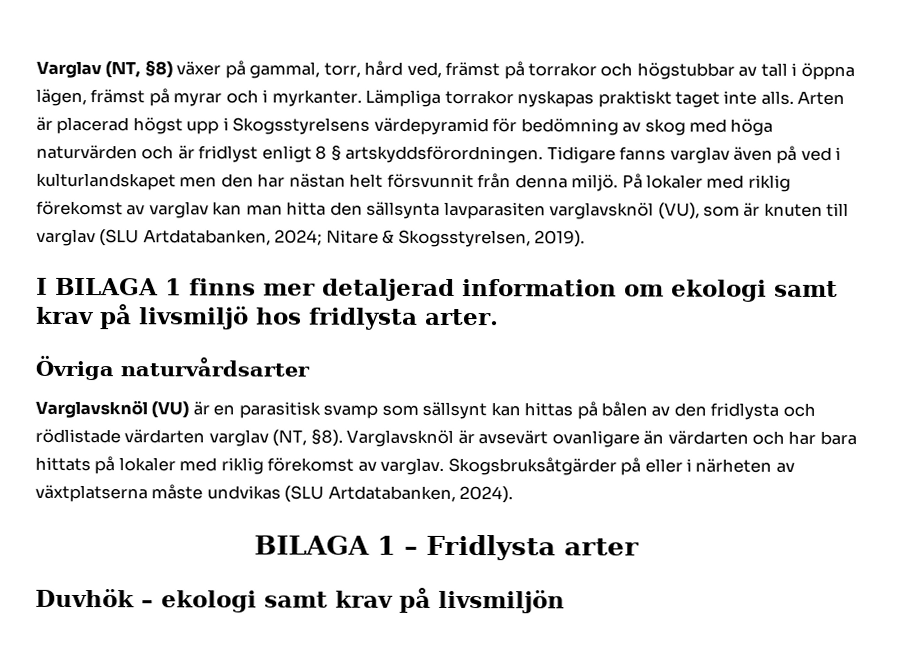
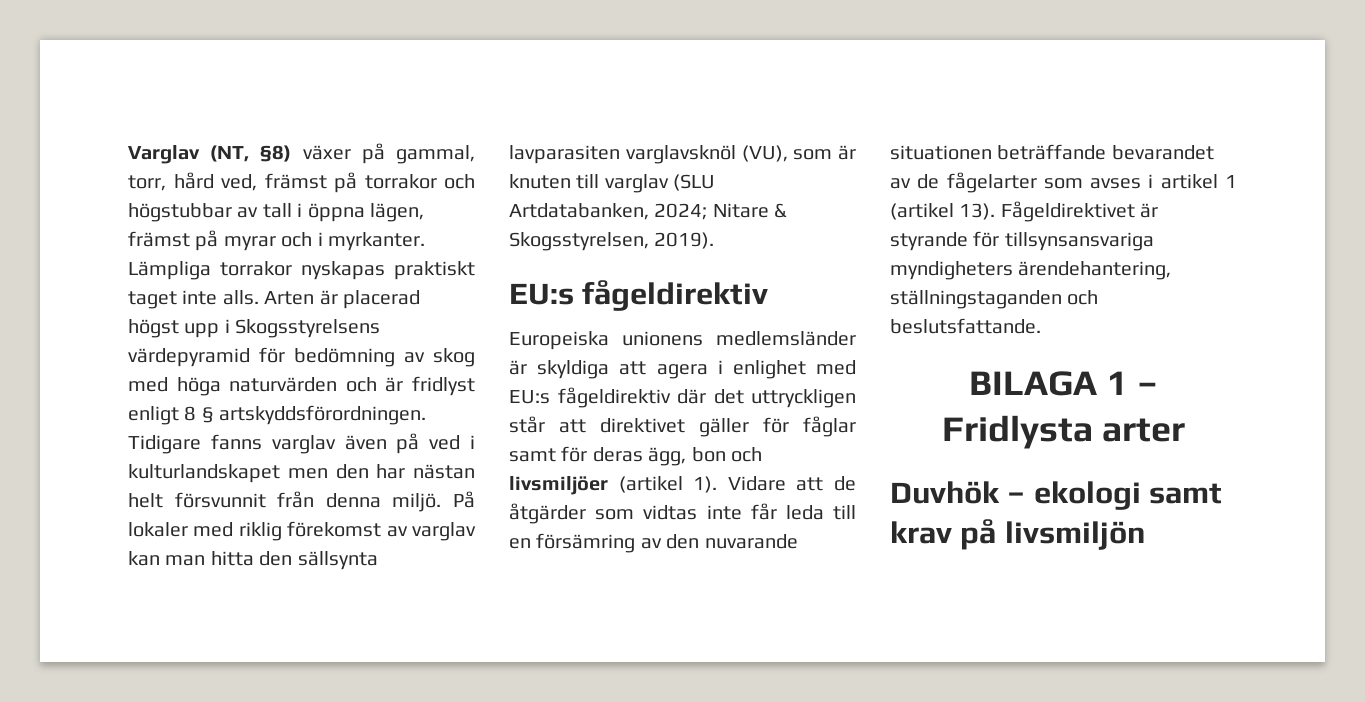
  På lokaler med riklig förekomst av varglav kan man hitta den sällsynta lavparasiten varglavsknöl (VU), som är knuten till varglav (SLU Artdatabanken, 2024; Nitare & Skogsstyrelsen, 2019).
- I BILAGA 1 finns mer detaljerad information om ekologi samt krav på livsmiljö hos fridlysta arter.
- Övriga naturvårdsarter
- Varglavsknöl (VU) är en parasitisk svamp som sällsynt kan hittas på bålen av den fridlysta och rödlistade värdarten varglav (NT, §8). Varglavsknöl är avsevärt ovanligare än värdarten och har bara hittats på lokaler med riklig förekomst av varglav. Skogsbruksåtgärder på eller i närheten av växtplatserna måste undvikas (SLU Artdatabanken, 2024).
+ EU:s fågeldirektiv
+ Europeiska unionens medlemsländer är skyldiga att agera i enlighet med EU:s fågeldirektiv där det uttryckligen står att direktivet gäller för fåglar samt för deras ägg, bon och livsmiljöer (artikel 1). Vidare att de åtgärder som vidtas inte får leda till en försämring av den nuvarande situationen beträffande bevarandet av de fågelarter som avses i artikel 1 (artikel 13). Fågeldirektivet är styrande för tillsynsansvariga myndigheters ärendehantering, ställningstaganden och beslutsfattande.

